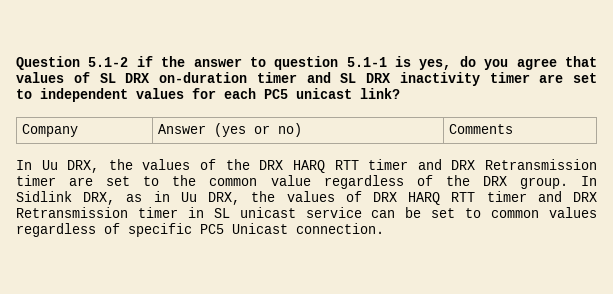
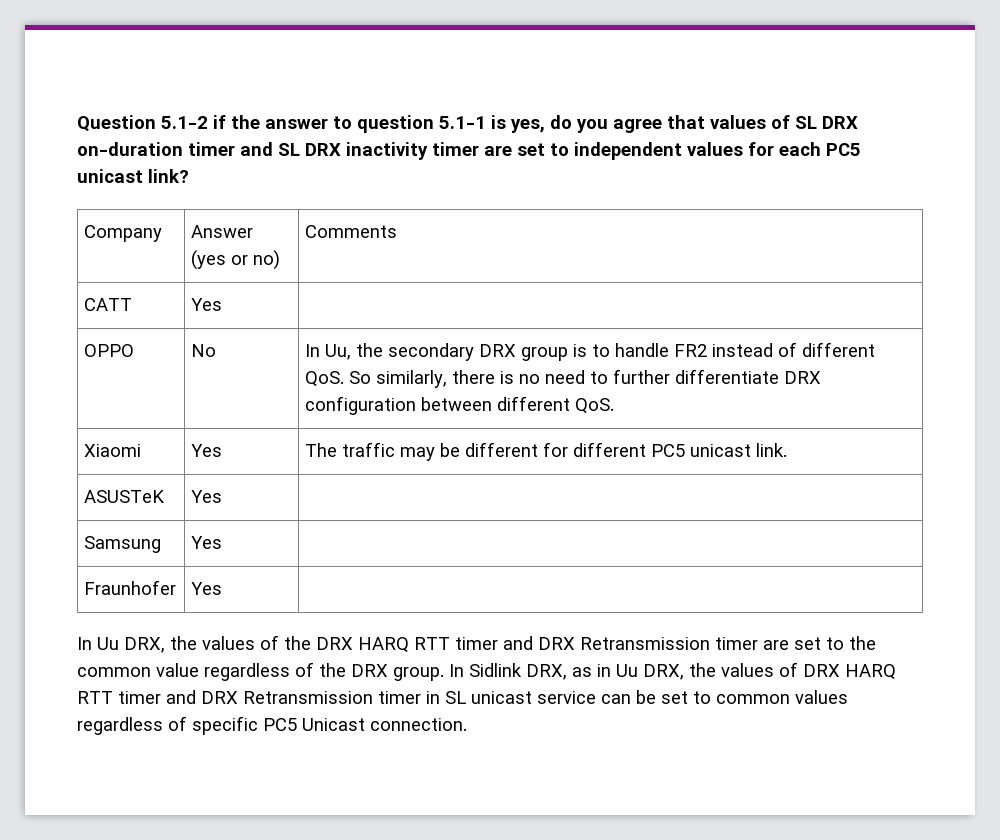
+ CATT | Yes |
+ OPPO | No | In Uu, the secondary DRX group is to handle FR2 instead of different QoS. So similarly, there is no need to further differentiate DRX configuration between different QoS.
+ Xiaomi | Yes | The traffic may be different for different PC5 unicast link.
+ ASUSTeK | Yes |
+ Samsung | Yes |
+ Fraunhofer | Yes |

